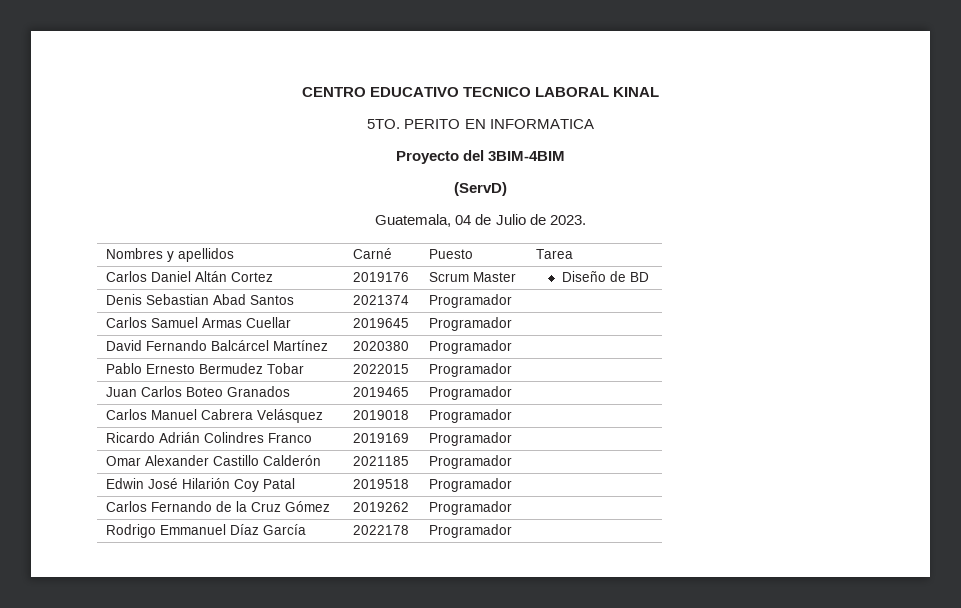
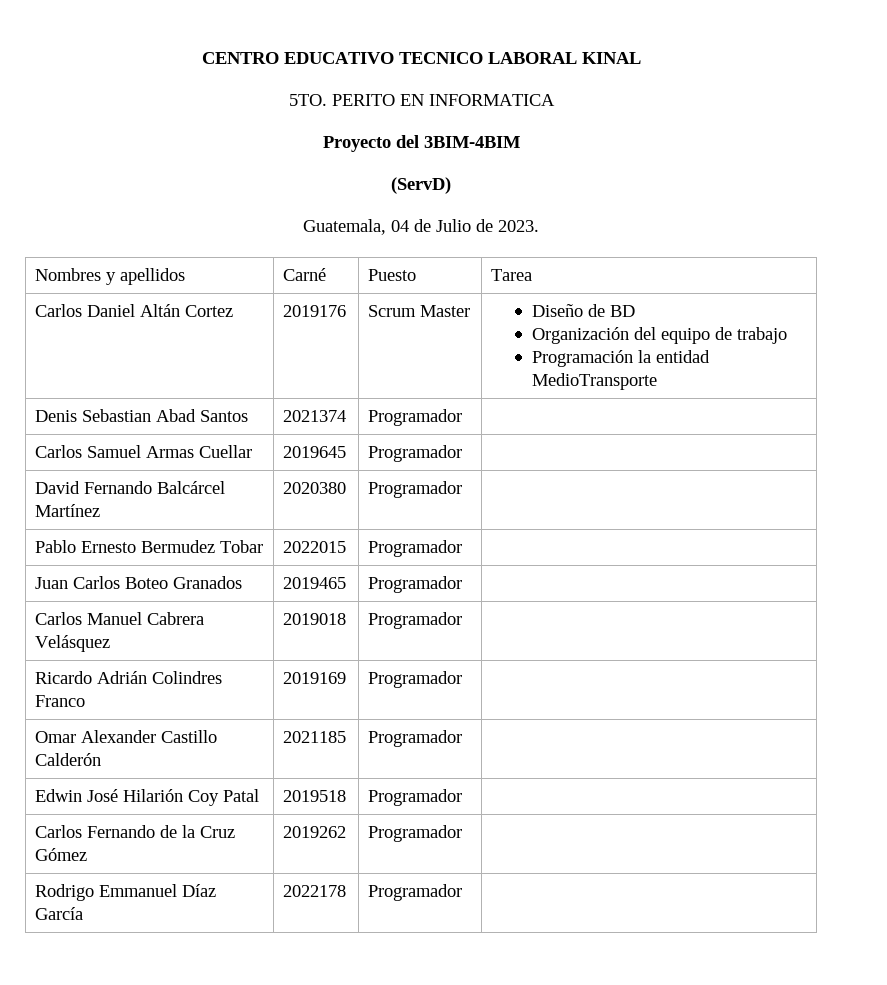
  Carlos Daniel Altán Cortez | 2019176 | Scrum Master | Diseño de BD
+ Organización del equipo de trabajo
+ Programación la entidad MedioTransporte

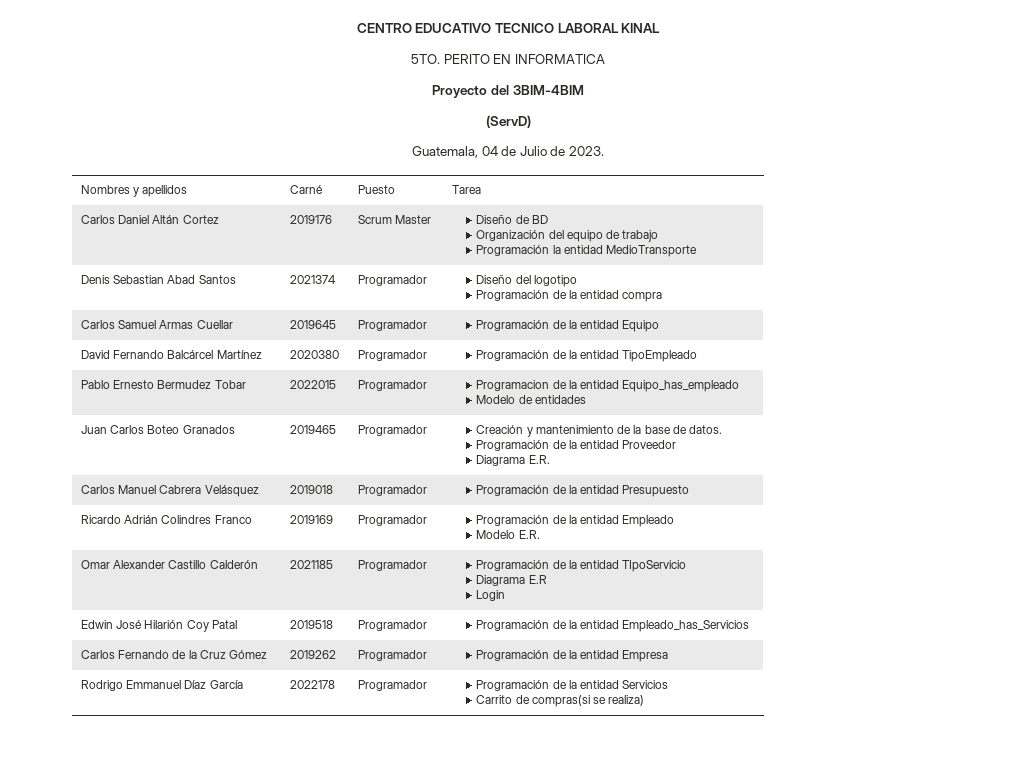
- Denis Sebastian Abad Santos | 2021374 | Programador |
+ Denis Sebastian Abad Santos | 2021374 | Programador | Diseño del logotipo
+ Programación de la entidad compra
- Carlos Samuel Armas Cuellar | 2019645 | Programador |
+ Carlos Samuel Armas Cuellar | 2019645 | Programador | Programación de la entidad Equipo
- David Fernando Balcárcel Martínez | 2020380 | Programador |
+ David Fernando Balcárcel Martínez | 2020380 | Programador | Programación de la entidad TipoEmpleado
- Pablo Ernesto Bermudez Tobar | 2022015 | Programador |
+ Pablo Ernesto Bermudez Tobar | 2022015 | Programador | Programacion de la entidad Equipo_has_empleado
+ Modelo de entidades
- Juan Carlos Boteo Granados | 2019465 | Programador |
+ Juan Carlos Boteo Granados | 2019465 | Programador | Creación y mantenimiento de la base de datos.
+ Programación de la entidad Proveedor
+ Diagrama E.R.
- Carlos Manuel Cabrera Velásquez | 2019018 | Programador |
+ Carlos Manuel Cabrera Velásquez | 2019018 | Programador | Programación de la entidad Presupuesto
- Ricardo Adrián Colindres Franco | 2019169 | Programador |
+ Ricardo Adrián Colindres Franco | 2019169 | Programador | Programación de la entidad Empleado
+ Modelo E.R.
- Omar Alexander Castillo Calderón | 2021185 | Programador |
+ Omar Alexander Castillo Calderón | 2021185 | Programador | Programación de la entidad TIpoServicio
+ Diagrama E.R
+ Login
- Edwin José Hilarión Coy Patal | 2019518 | Programador |
+ Edwin José Hilarión Coy Patal | 2019518 | Programador | Programación de la entidad Empleado_has_Servicios
- Carlos Fernando de la Cruz Gómez | 2019262 | Programador |
+ Carlos Fernando de la Cruz Gómez | 2019262 | Programador | Programación de la entidad Empresa
- Rodrigo Emmanuel Díaz García | 2022178 | Programador |
+ Rodrigo Emmanuel Díaz García | 2022178 | Programador | Programación de la entidad Servicios
+ Carrito de compras(si se realiza)

